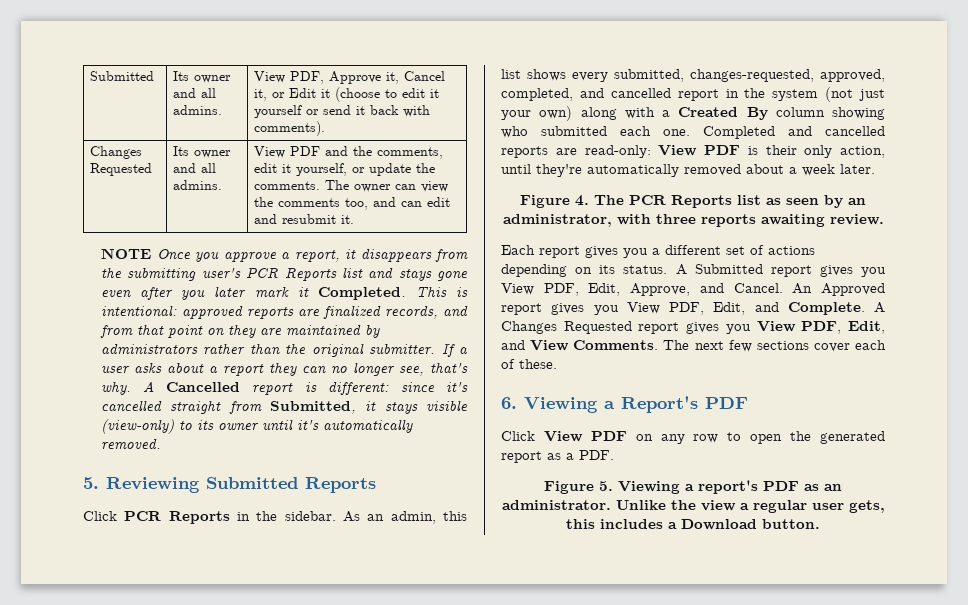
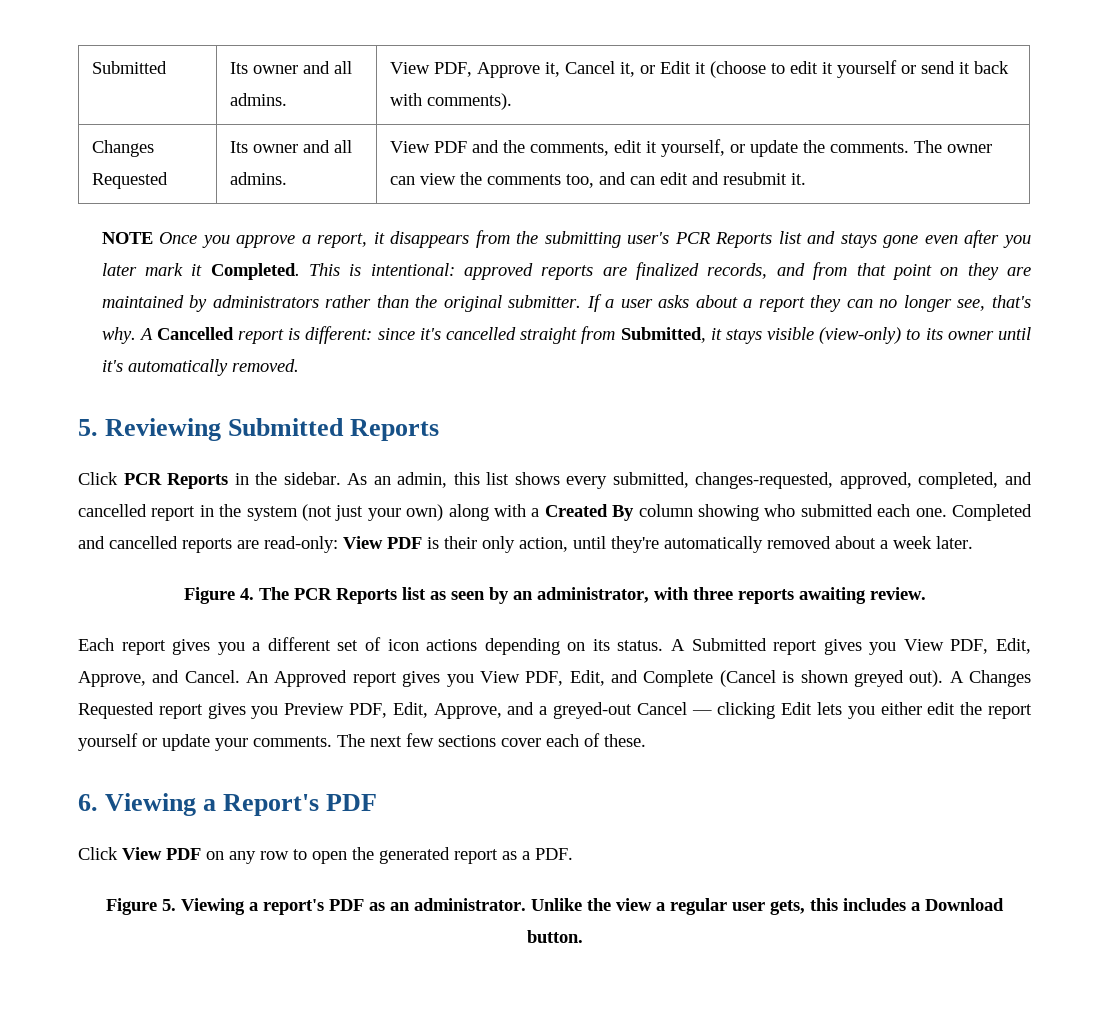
- Each report gives you a different set of actions depending on its status.
+ Each report gives you a different set of icon actions depending on its status.
- An Approved report gives you View PDF, Edit, and Complete.
+ An Approved report gives you View PDF, Edit, and Complete (Cancel is shown greyed out).
- A Changes Requested report gives you View PDF, Edit, and View Comments.
+ A Changes Requested report gives you Preview PDF, Edit, Approve, and a greyed-out Cancel — clicking Edit lets you either edit the report yourself or update your comments.

